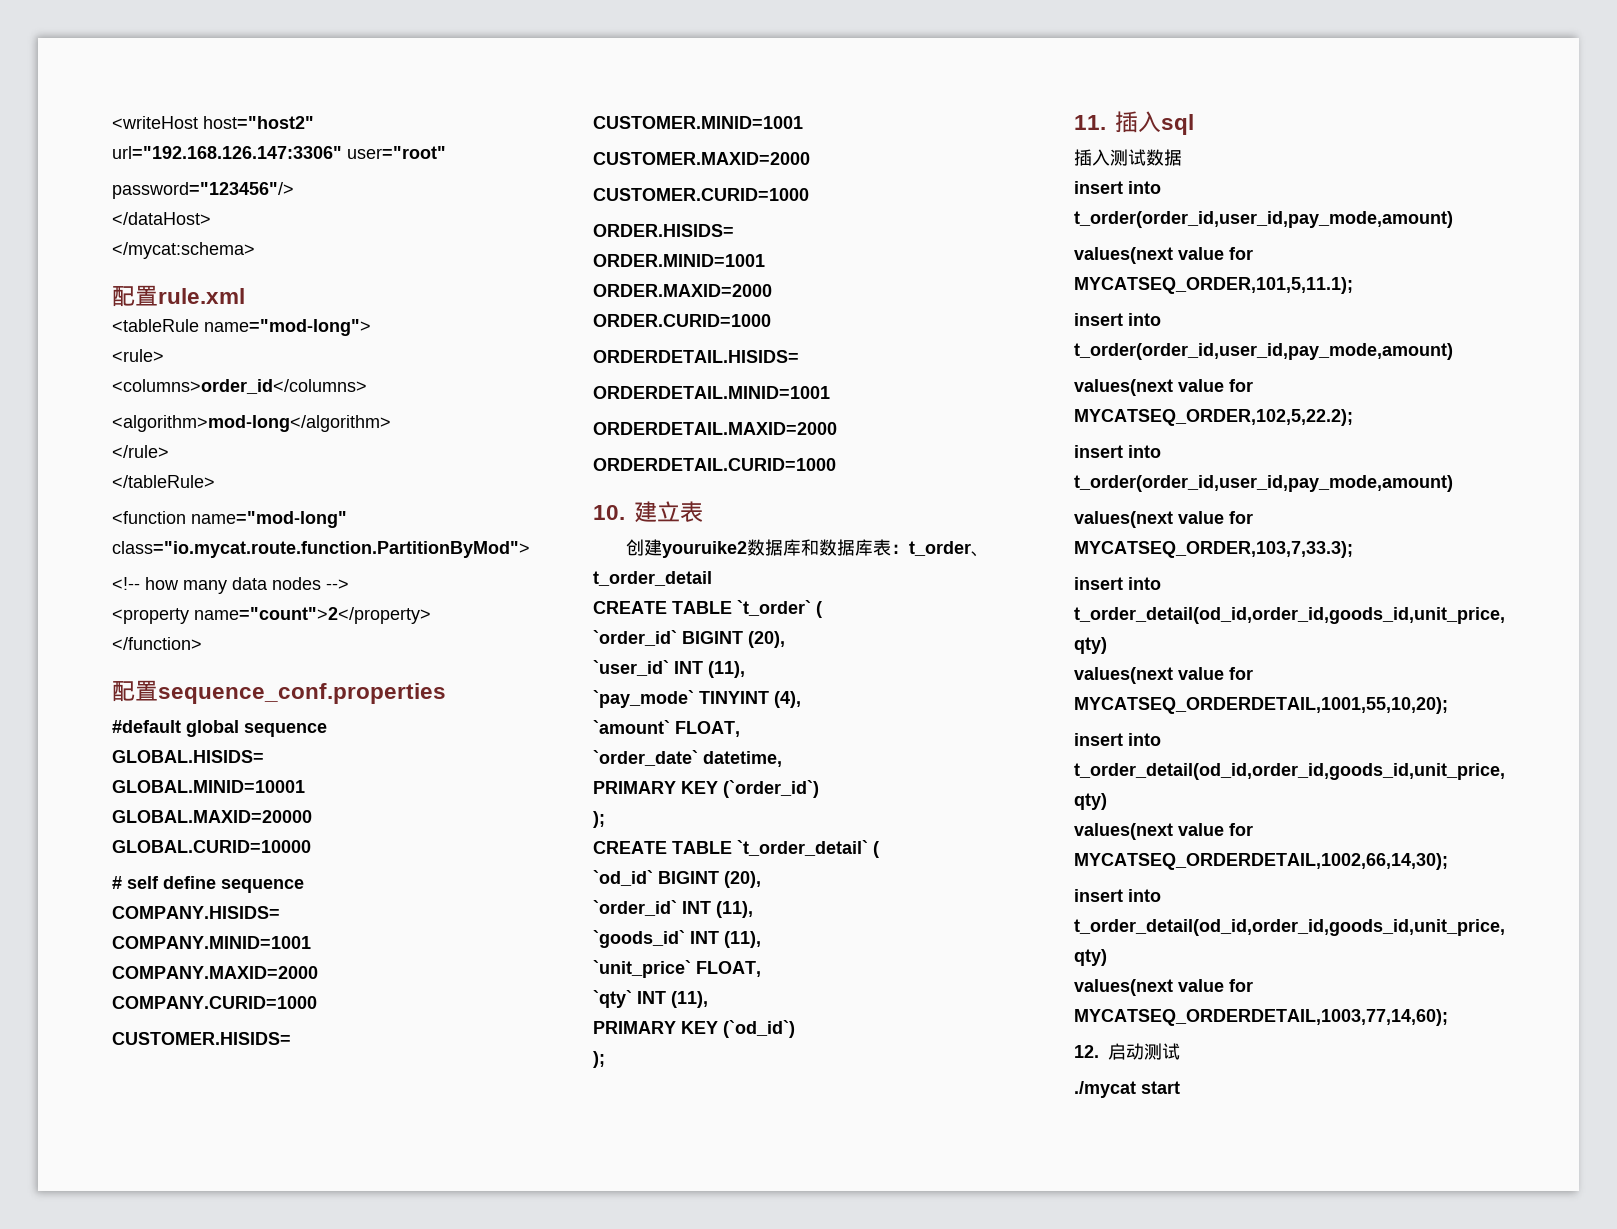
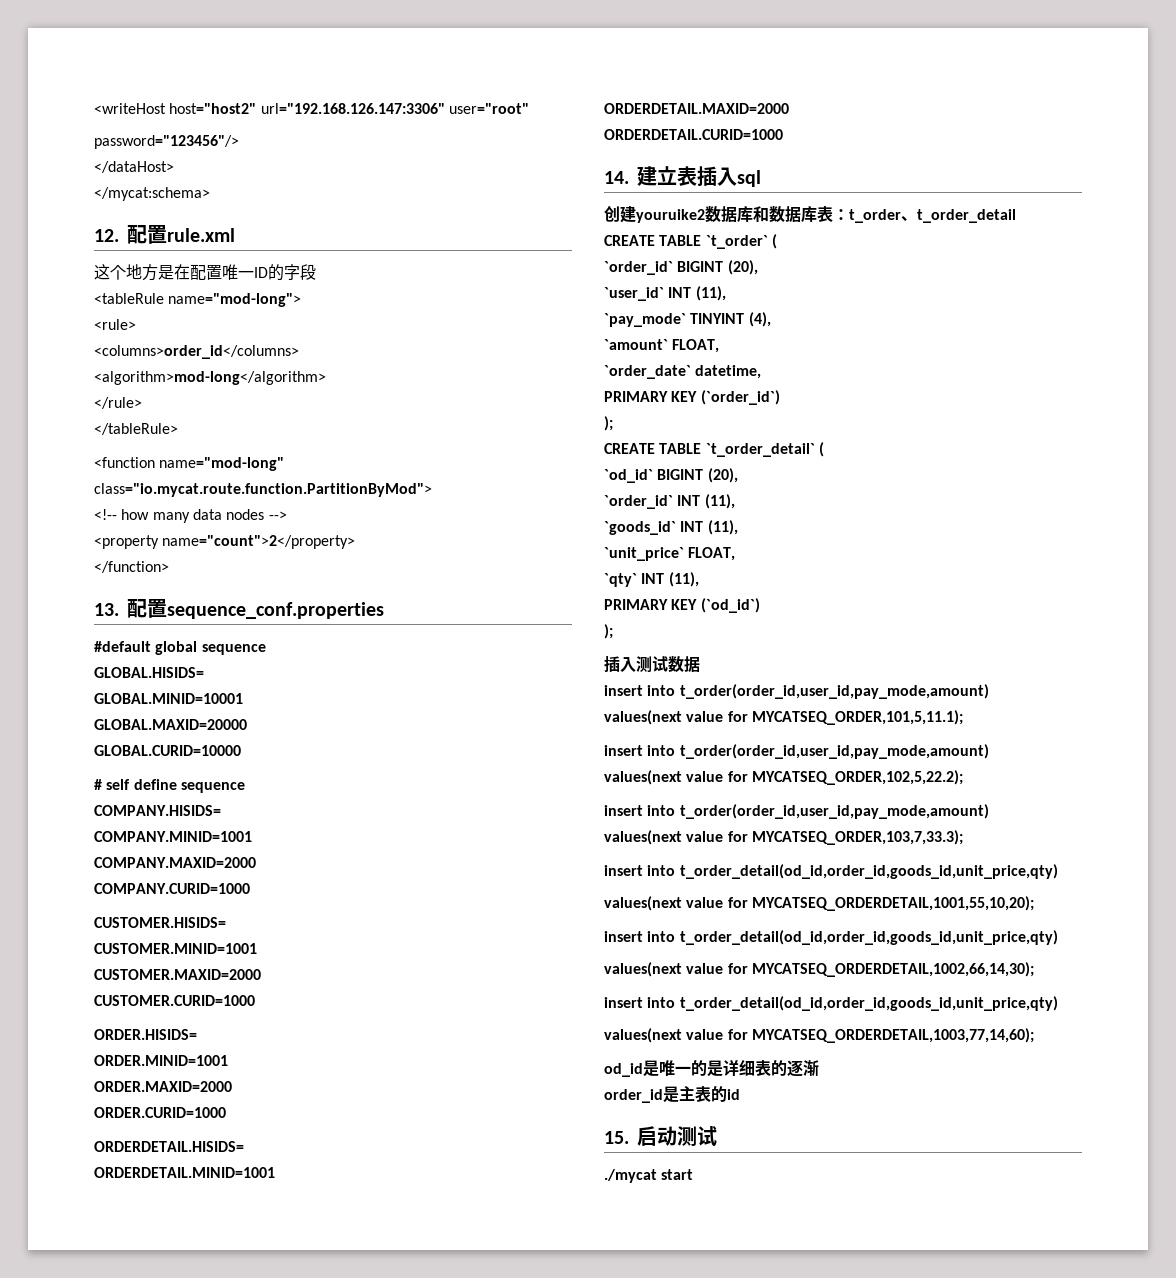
- 配置rule.xml
+ 12.配置rule.xml
+ 这个地方是在配置唯一ID的字段
- 配置sequence_conf.properties
+ 13.配置sequence_conf.properties
- 10.建立表
+ 14.建立表插入sql
- 11.插入sql
- 12.启动测试
+ od_id是唯一的是详细表的逐渐
+ order_id是主表的id
+ 15.启动测试

